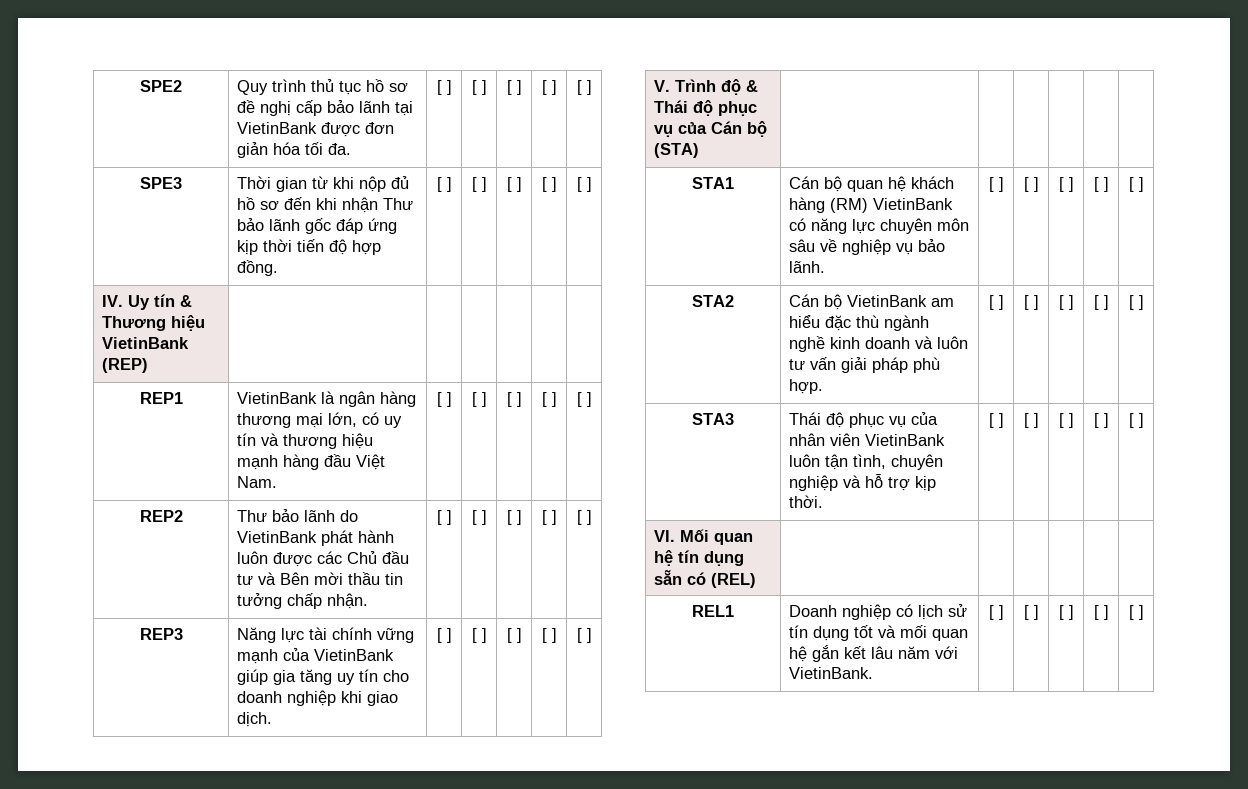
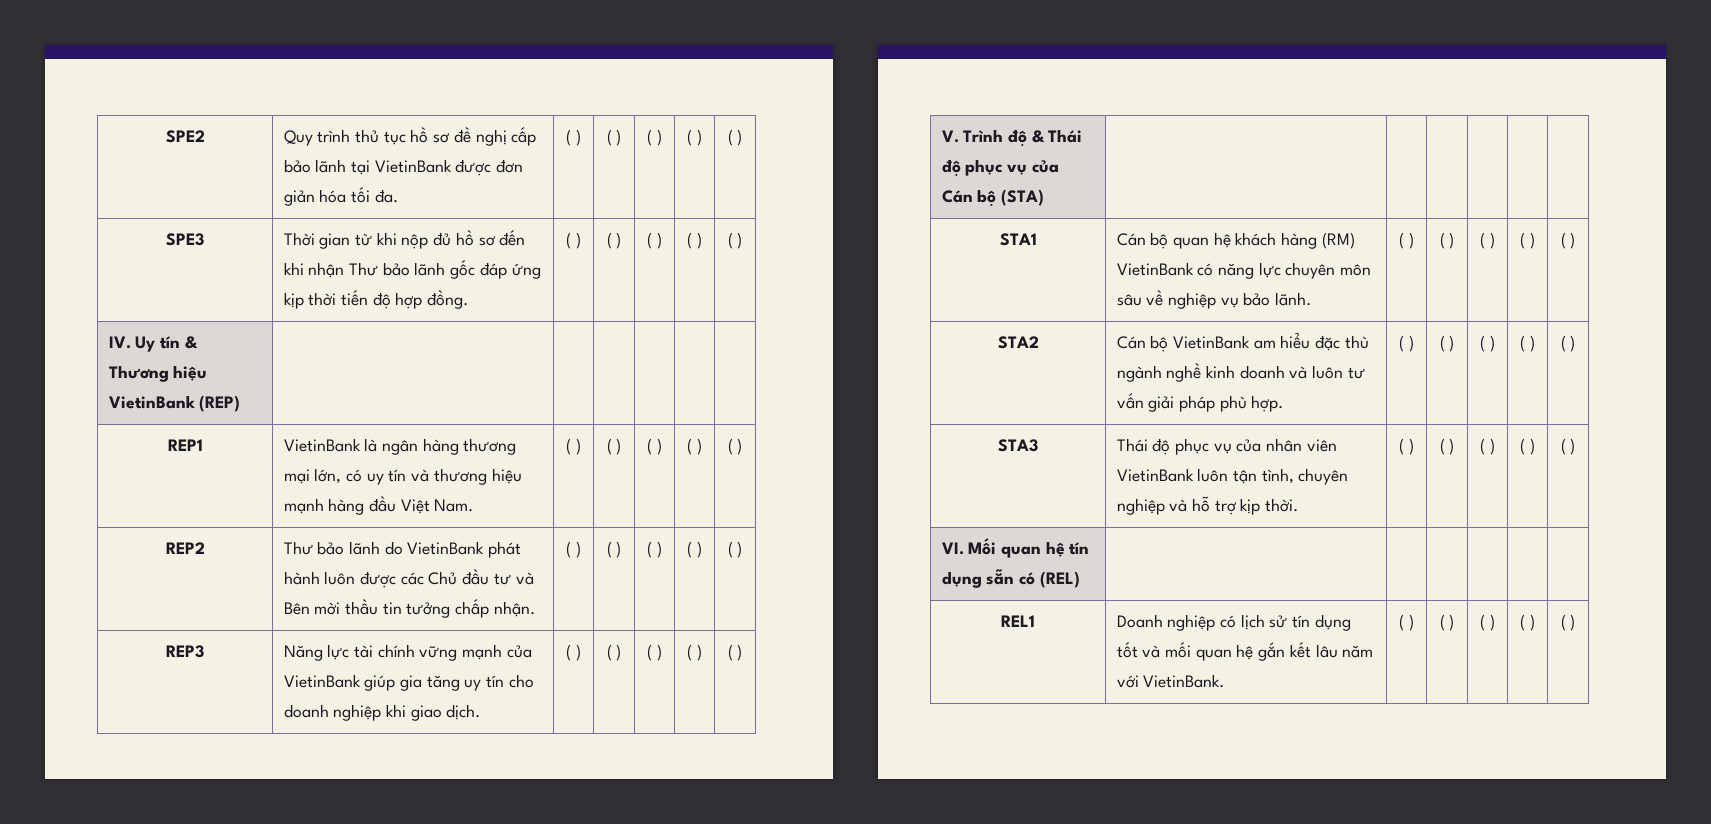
- SPE2 | Quy trình thủ tục hồ sơ đề nghị cấp bảo lãnh tại VietinBank được đơn giản hóa tối đa. | [ ] | [ ] | [ ] | [ ] | [ ]
+ SPE2 | Quy trình thủ tục hồ sơ đề nghị cấp bảo lãnh tại VietinBank được đơn giản hóa tối đa. | ( ) | ( ) | ( ) | ( ) | ( )
- SPE3 | Thời gian từ khi nộp đủ hồ sơ đến khi nhận Thư bảo lãnh gốc đáp ứng kịp thời tiến độ hợp đồng. | [ ] | [ ] | [ ] | [ ] | [ ]
+ SPE3 | Thời gian từ khi nộp đủ hồ sơ đến khi nhận Thư bảo lãnh gốc đáp ứng kịp thời tiến độ hợp đồng. | ( ) | ( ) | ( ) | ( ) | ( )
- REP1 | VietinBank là ngân hàng thương mại lớn, có uy tín và thương hiệu mạnh hàng đầu Việt Nam. | [ ] | [ ] | [ ] | [ ] | [ ]
+ REP1 | VietinBank là ngân hàng thương mại lớn, có uy tín và thương hiệu mạnh hàng đầu Việt Nam. | ( ) | ( ) | ( ) | ( ) | ( )
- REP2 | Thư bảo lãnh do VietinBank phát hành luôn được các Chủ đầu tư và Bên mời thầu tin tưởng chấp nhận. | [ ] | [ ] | [ ] | [ ] | [ ]
+ REP2 | Thư bảo lãnh do VietinBank phát hành luôn được các Chủ đầu tư và Bên mời thầu tin tưởng chấp nhận. | ( ) | ( ) | ( ) | ( ) | ( )
- REP3 | Năng lực tài chính vững mạnh của VietinBank giúp gia tăng uy tín cho doanh nghiệp khi giao dịch. | [ ] | [ ] | [ ] | [ ] | [ ]
+ REP3 | Năng lực tài chính vững mạnh của VietinBank giúp gia tăng uy tín cho doanh nghiệp khi giao dịch. | ( ) | ( ) | ( ) | ( ) | ( )
- STA1 | Cán bộ quan hệ khách hàng (RM) VietinBank có năng lực chuyên môn sâu về nghiệp vụ bảo lãnh. | [ ] | [ ] | [ ] | [ ] | [ ]
+ STA1 | Cán bộ quan hệ khách hàng (RM) VietinBank có năng lực chuyên môn sâu về nghiệp vụ bảo lãnh. | ( ) | ( ) | ( ) | ( ) | ( )
- STA2 | Cán bộ VietinBank am hiểu đặc thù ngành nghề kinh doanh và luôn tư vấn giải pháp phù hợp. | [ ] | [ ] | [ ] | [ ] | [ ]
+ STA2 | Cán bộ VietinBank am hiểu đặc thù ngành nghề kinh doanh và luôn tư vấn giải pháp phù hợp. | ( ) | ( ) | ( ) | ( ) | ( )
- STA3 | Thái độ phục vụ của nhân viên VietinBank luôn tận tình, chuyên nghiệp và hỗ trợ kịp thời. | [ ] | [ ] | [ ] | [ ] | [ ]
+ STA3 | Thái độ phục vụ của nhân viên VietinBank luôn tận tình, chuyên nghiệp và hỗ trợ kịp thời. | ( ) | ( ) | ( ) | ( ) | ( )
- REL1 | Doanh nghiệp có lịch sử tín dụng tốt và mối quan hệ gắn kết lâu năm với VietinBank. | [ ] | [ ] | [ ] | [ ] | [ ]
+ REL1 | Doanh nghiệp có lịch sử tín dụng tốt và mối quan hệ gắn kết lâu năm với VietinBank. | ( ) | ( ) | ( ) | ( ) | ( )

